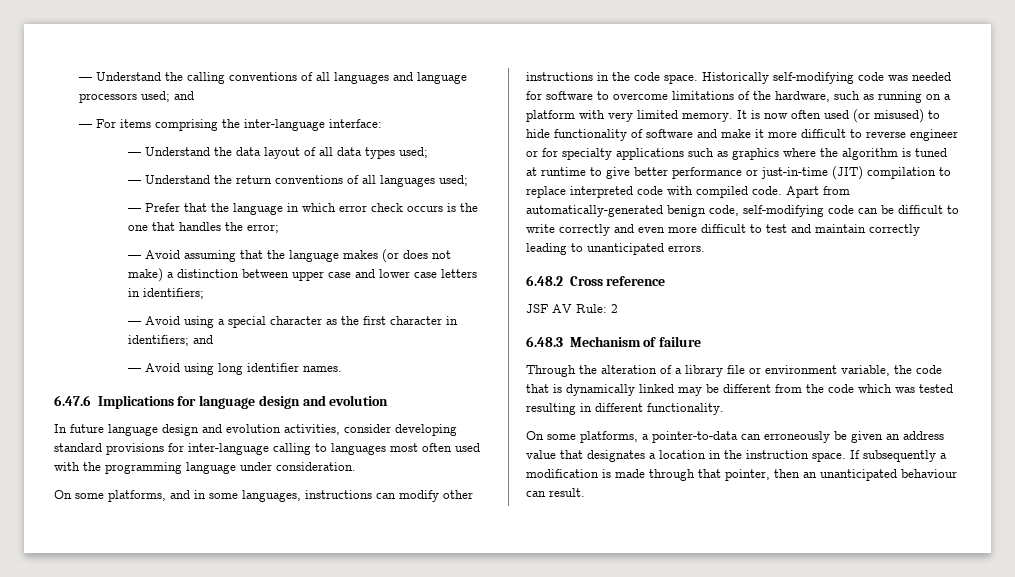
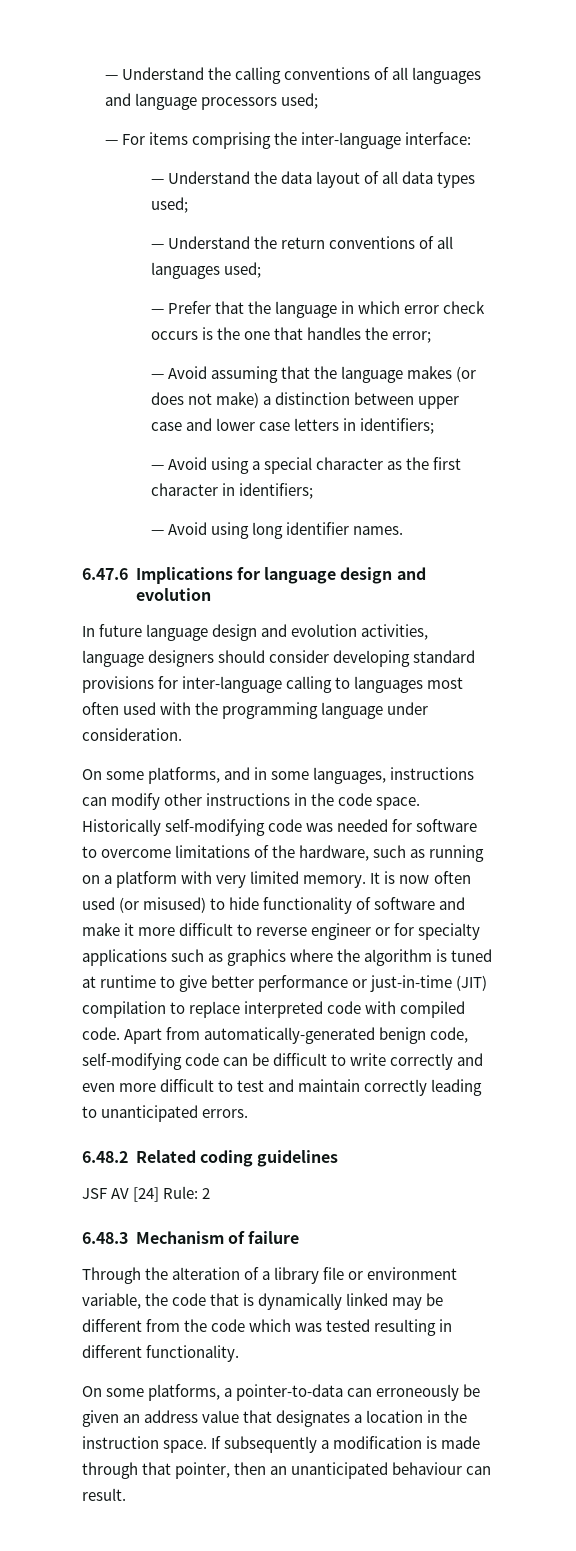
- — Understand the calling conventions of all languages and language processors used; and
+ — Understand the calling conventions of all languages and language processors used;
- — Avoid using a special character as the first character in identifiers; and
+ — Avoid using a special character as the first character in identifiers;
- In future language design and evolution activities, consider developing standard provisions for inter-language calling to languages most often used with the programming language under consideration.
+ In future language design and evolution activities, language designers should consider developing standard provisions for inter-language calling to languages most often used with the programming language under consideration.
- 6.48.2 Cross reference
+ 6.48.2 Related coding guidelines
- JSF AV Rule: 2
+ JSF AV [24] Rule: 2

